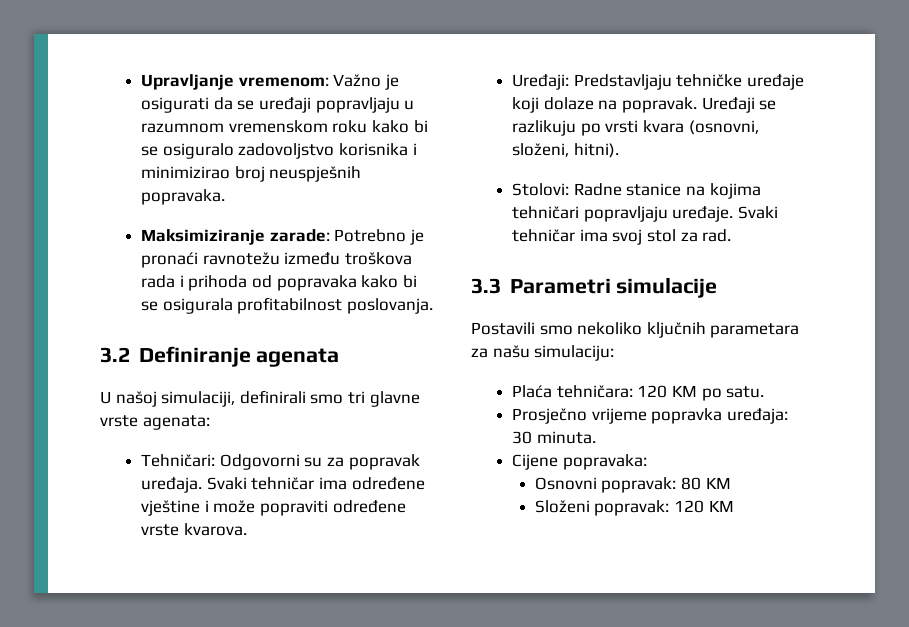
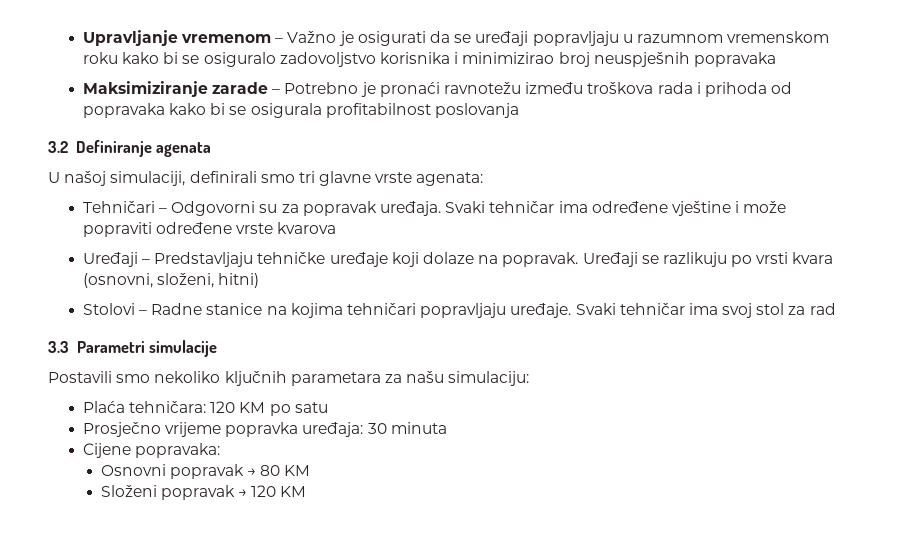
- Upravljanje vremenom: Važno je osigurati da se uređaji popravljaju u razumnom vremenskom roku kako bi se osiguralo zadovoljstvo korisnika i minimizirao broj neuspješnih popravaka.
+ Upravljanje vremenom – Važno je osigurati da se uređaji popravljaju u razumnom vremenskom roku kako bi se osiguralo zadovoljstvo korisnika i minimizirao broj neuspješnih popravaka
- Maksimiziranje zarade: Potrebno je pronaći ravnotežu između troškova rada i prihoda od popravaka kako bi se osigurala profitabilnost poslovanja.
+ Maksimiziranje zarade – Potrebno je pronaći ravnotežu između troškova rada i prihoda od popravaka kako bi se osigurala profitabilnost poslovanja
- Tehničari: Odgovorni su za popravak uređaja.
+ Tehničari – Odgovorni su za popravak uređaja.
- Svaki tehničar ima određene vještine i može popraviti određene vrste kvarova.
- Uređaji: Predstavljaju tehničke uređaje koji dolaze na popravak.
+ Svaki tehničar ima određene vještine i može popraviti određene vrste kvarova
+ Uređaji – Predstavljaju tehničke uređaje koji dolaze na popravak.
- Uređaji se razlikuju po vrsti kvara (osnovni, složeni, hitni).
- Stolovi: Radne stanice na kojima tehničari popravljaju uređaje.
+ Uređaji se razlikuju po vrsti kvara (osnovni, složeni, hitni)
+ Stolovi – Radne stanice na kojima tehničari popravljaju uređaje.
- Svaki tehničar ima svoj stol za rad.
+ Svaki tehničar ima svoj stol za rad
- Plaća tehničara: 120 KM po satu.
+ Plaća tehničara: 120 KM po satu
- Prosječno vrijeme popravka uređaja: 30 minuta.
+ Prosječno vrijeme popravka uređaja: 30 minuta
- Osnovni popravak: 80 KM
+ Osnovni popravak → 80 KM
- Složeni popravak: 120 KM
+ Složeni popravak → 120 KM

